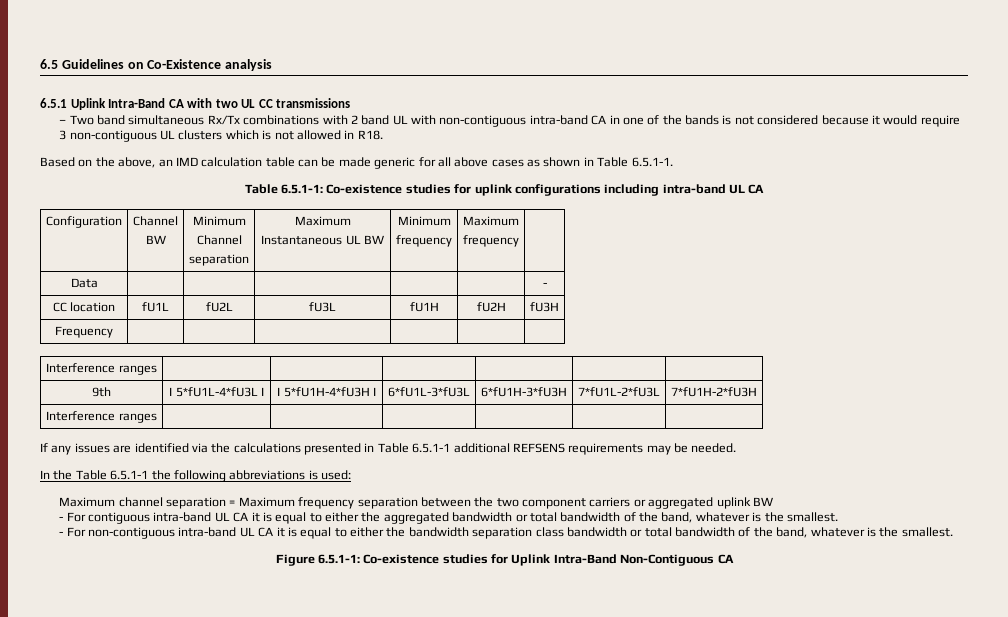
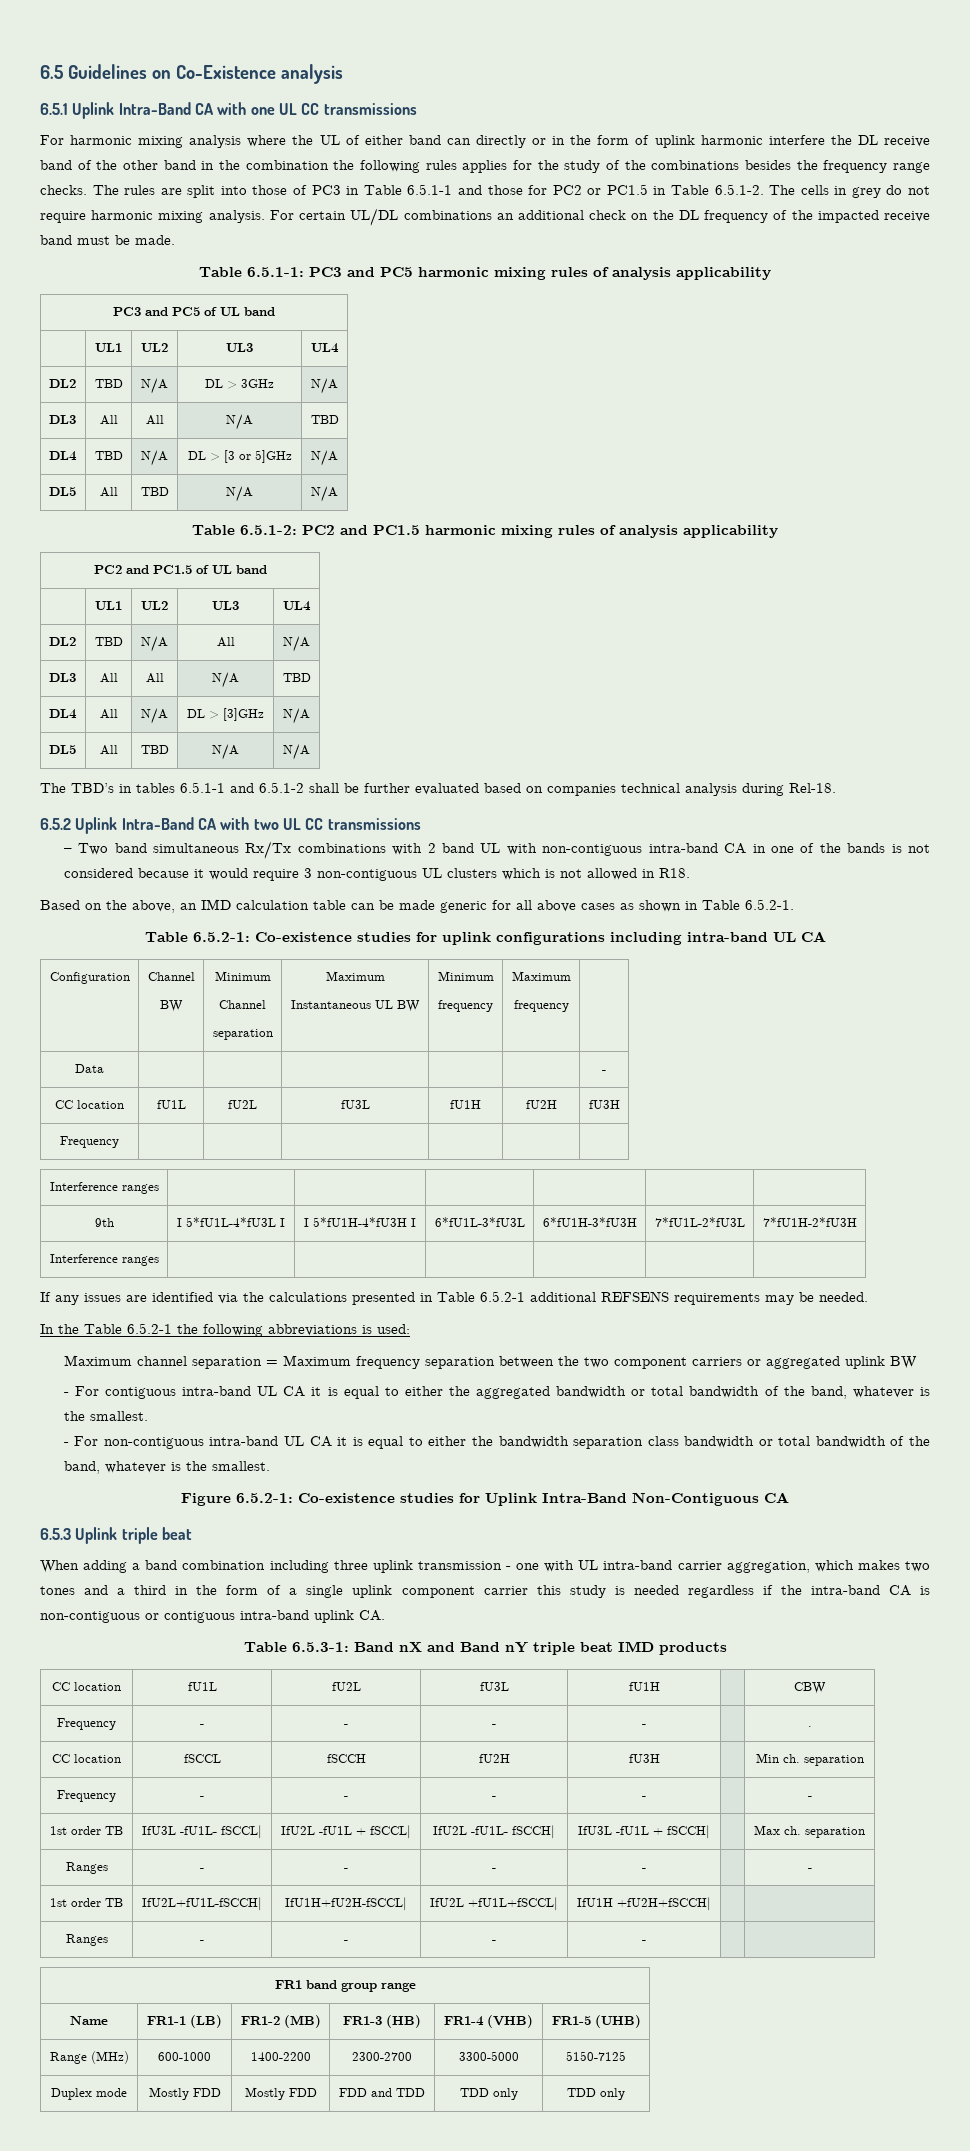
- 6.5.1 Uplink Intra-Band CA with two UL CC transmissions
+ 6.5.1 Uplink Intra-Band CA with one UL CC transmissions
+ For harmonic mixing analysis where the UL of either band can directly or in the form of uplink harmonic interfere the DL receive band of the other band in the combination the following rules applies for the study of the combinations besides the frequency range checks. The rules are split into those of PC3 in Table 6.5.1-1 and those for PC2 or PC1.5 in Table 6.5.1-2. The cells in grey do not require harmonic mixing analysis. For certain UL/DL combinations an additional check on the DL frequency of the impacted receive band must be made.
+ Table 6.5.1-1: PC3 and PC5 harmonic mixing rules of analysis applicability
+ PC3 and PC5 of UL band
+ | UL1 | UL2 | UL3 | UL4
+ DL2 | TBD | N/A | DL > 3GHz | N/A
+ DL3 | All | All | N/A | TBD
+ DL4 | TBD | N/A | DL > [3 or 5]GHz | N/A
+ DL5 | All | TBD | N/A | N/A
+ Table 6.5.1-2: PC2 and PC1.5 harmonic mixing rules of analysis applicability
+ PC2 and PC1.5 of UL band
+ | UL1 | UL2 | UL3 | UL4
+ DL2 | TBD | N/A | All | N/A
+ DL3 | All | All | N/A | TBD
+ DL4 | All | N/A | DL > [3]GHz | N/A
+ DL5 | All | TBD | N/A | N/A
+ The TBD’s in tables 6.5.1-1 and 6.5.1-2 shall be further evaluated based on companies technical analysis during Rel-18.
+ 6.5.2 Uplink Intra-Band CA with two UL CC transmissions
- Based on the above, an IMD calculation table can be made generic for all above cases as shown in Table 6.5.1-1.
- Table 6.5.1-1: Co-existence studies for uplink configurations including intra-band UL CA
+ Based on the above, an IMD calculation table can be made generic for all above cases as shown in Table 6.5.2-1.
+ Table 6.5.2-1: Co-existence studies for uplink configurations including intra-band UL CA
- If any issues are identified via the calculations presented in Table 6.5.1-1 additional REFSENS requirements may be needed.
+ If any issues are identified via the calculations presented in Table 6.5.2-1 additional REFSENS requirements may be needed.
- In the Table 6.5.1-1 the following abbreviations is used:
+ In the Table 6.5.2-1 the following abbreviations is used:
- Figure 6.5.1-1: Co-existence studies for Uplink Intra-Band Non-Contiguous CA
+ Figure 6.5.2-1: Co-existence studies for Uplink Intra-Band Non-Contiguous CA
+ 6.5.3 Uplink triple beat
+ When adding a band combination including three uplink transmission - one with UL intra-band carrier aggregation, which makes two tones and a third in the form of a single uplink component carrier this study is needed regardless if the intra-band CA is non-contiguous or contiguous intra-band uplink CA.
+ Table 6.5.3-1: Band nX and Band nY triple beat IMD products
+ CC location | fU1L | fU2L | fU3L | fU1H | | CBW
+ Frequency | - | - | - | - | | .
+ CC location | fSCCL | fSCCH | fU2H | fU3H | | Min ch. separation
+ Frequency | - | - | - | - | | -
+ 1st order TB | IfU3L -fU1L- fSCCL| | IfU2L -fU1L + fSCCL| | IfU2L -fU1L- fSCCH| | IfU3L -fU1L + fSCCH| | | Max ch. separation
+ Ranges | - | - | - | - | | -
+ 1st order TB | IfU2L+fU1L-fSCCH| | IfU1H+fU2H-fSCCL| | IfU2L +fU1L+fSCCL| | IfU1H +fU2H+fSCCH| | |
+ Ranges | - | - | - | - | |
+ FR1 band group range
+ Name | FR1-1 (LB) | FR1-2 (MB) | FR1-3 (HB) | FR1-4 (VHB) | FR1-5 (UHB)
+ Range (MHz) | 600-1000 | 1400-2200 | 2300-2700 | 3300-5000 | 5150-7125
+ Duplex mode | Mostly FDD | Mostly FDD | FDD and TDD | TDD only | TDD only

